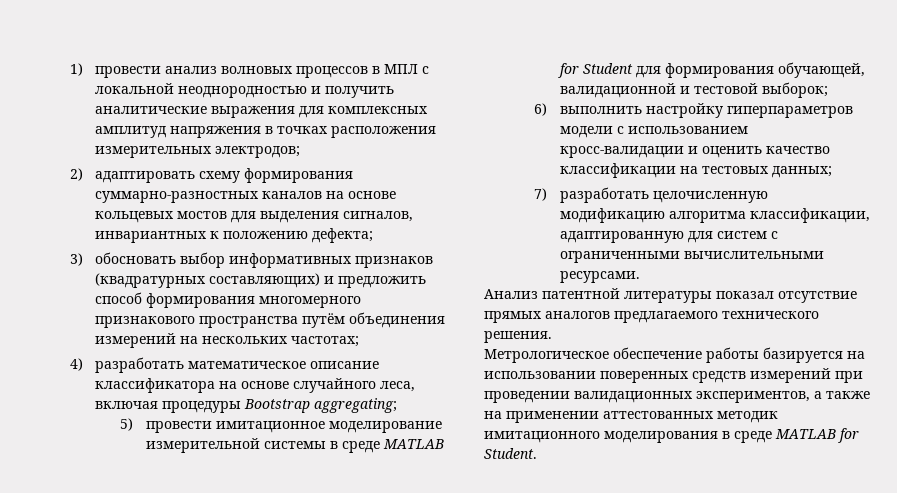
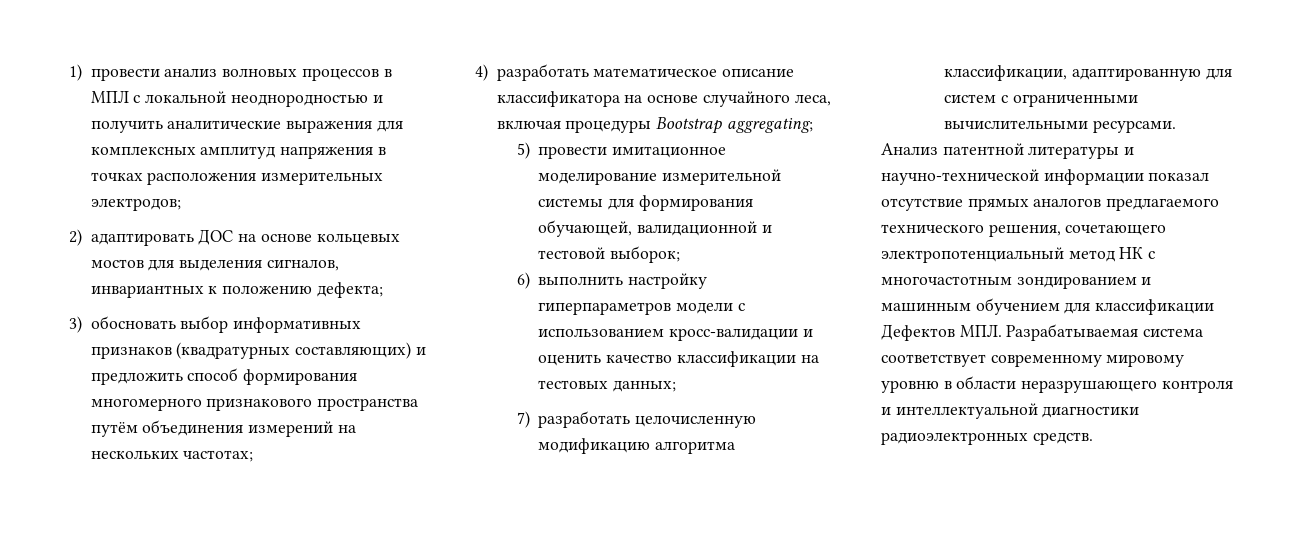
- 2) адаптировать схему формирования суммарно-разностных каналов на основе кольцевых мостов для выделения сигналов, инвариантных к положению дефекта;
+ 2) адаптировать ДОС на основе кольцевых мостов для выделения сигналов, инвариантных к положению дефекта;
- 5) провести имитационное моделирование измерительной системы в среде MATLAB for Student для формирования обучающей, валидационной и тестовой выборок;
+ 5) провести имитационное моделирование измерительной системы для формирования обучающей, валидационной и тестовой выборок;
- Анализ патентной литературы показал отсутствие прямых аналогов предлагаемого технического решения.
- Метрологическое обеспечение работы базируется на использовании поверенных средств измерений при проведении валидационных экспериментов, а также на применении аттестованных методик имитационного моделирования в среде MATLAB for Student.
+ Анализ патентной литературы и научно-технической информации показал отсутствие прямых аналогов предлагаемого технического решения, сочетающего электропотенциальный метод НК с многочастотным зондированием и машинным обучением для классификации Дефектов МПЛ. Разрабатываемая система соответствует современному мировому уровню в области неразрушающего контроля и интеллектуальной диагностики радиоэлектронных средств.

